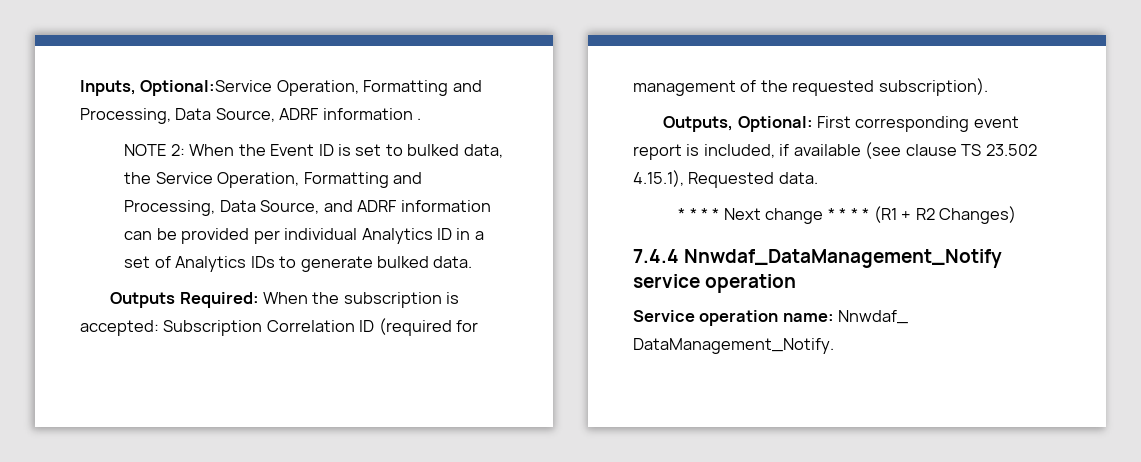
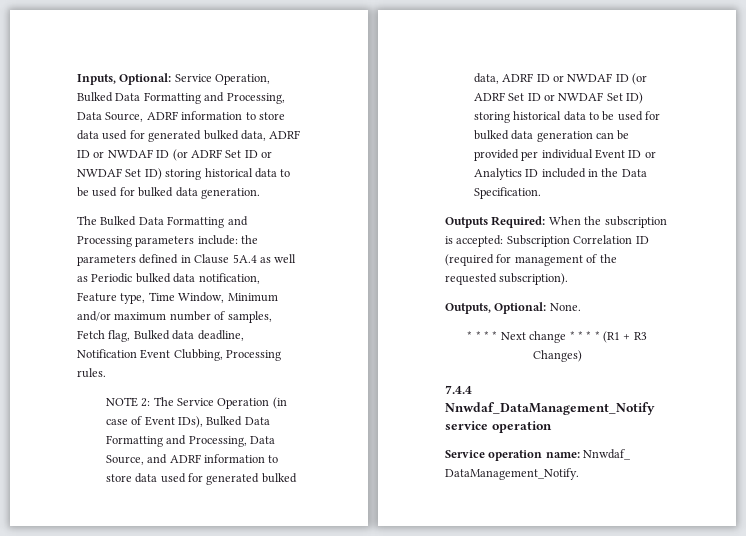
- Inputs, Optional:Service Operation, Formatting and Processing, Data Source, ADRF information .
- NOTE 2: When the Event ID is set to bulked data, the Service Operation, Formatting and Processing, Data Source, and ADRF information can be provided per individual Analytics ID in a set of Analytics IDs to generate bulked data.
+ Inputs, Optional: Service Operation, Bulked Data Formatting and Processing, Data Source, ADRF information to store data used for generated bulked data, ADRF ID or NWDAF ID (or ADRF Set ID or NWDAF Set ID) storing historical data to be used for bulked data generation.
+ The Bulked Data Formatting and Processing parameters include: the parameters defined in Clause 5A.4 as well as Periodic bulked data notification, Feature type, Time Window, Minimum and/or maximum number of samples, Fetch flag, Bulked data deadline, Notification Event Clubbing, Processing rules.
+ NOTE 2: The Service Operation (in case of Event IDs), Bulked Data Formatting and Processing, Data Source, and ADRF information to store data used for generated bulked data, ADRF ID or NWDAF ID (or ADRF Set ID or NWDAF Set ID) storing historical data to be used for bulked data generation can be provided per individual Event ID or Analytics ID included in the Data Specification.
- Outputs, Optional: First corresponding event report is included, if available (see clause TS 23.502 4.15.1), Requested data.
+ Outputs, Optional: None.
- * * * * Next change * * * * (R1 + R2 Changes)
+ * * * * Next change * * * * (R1 + R3 Changes)

